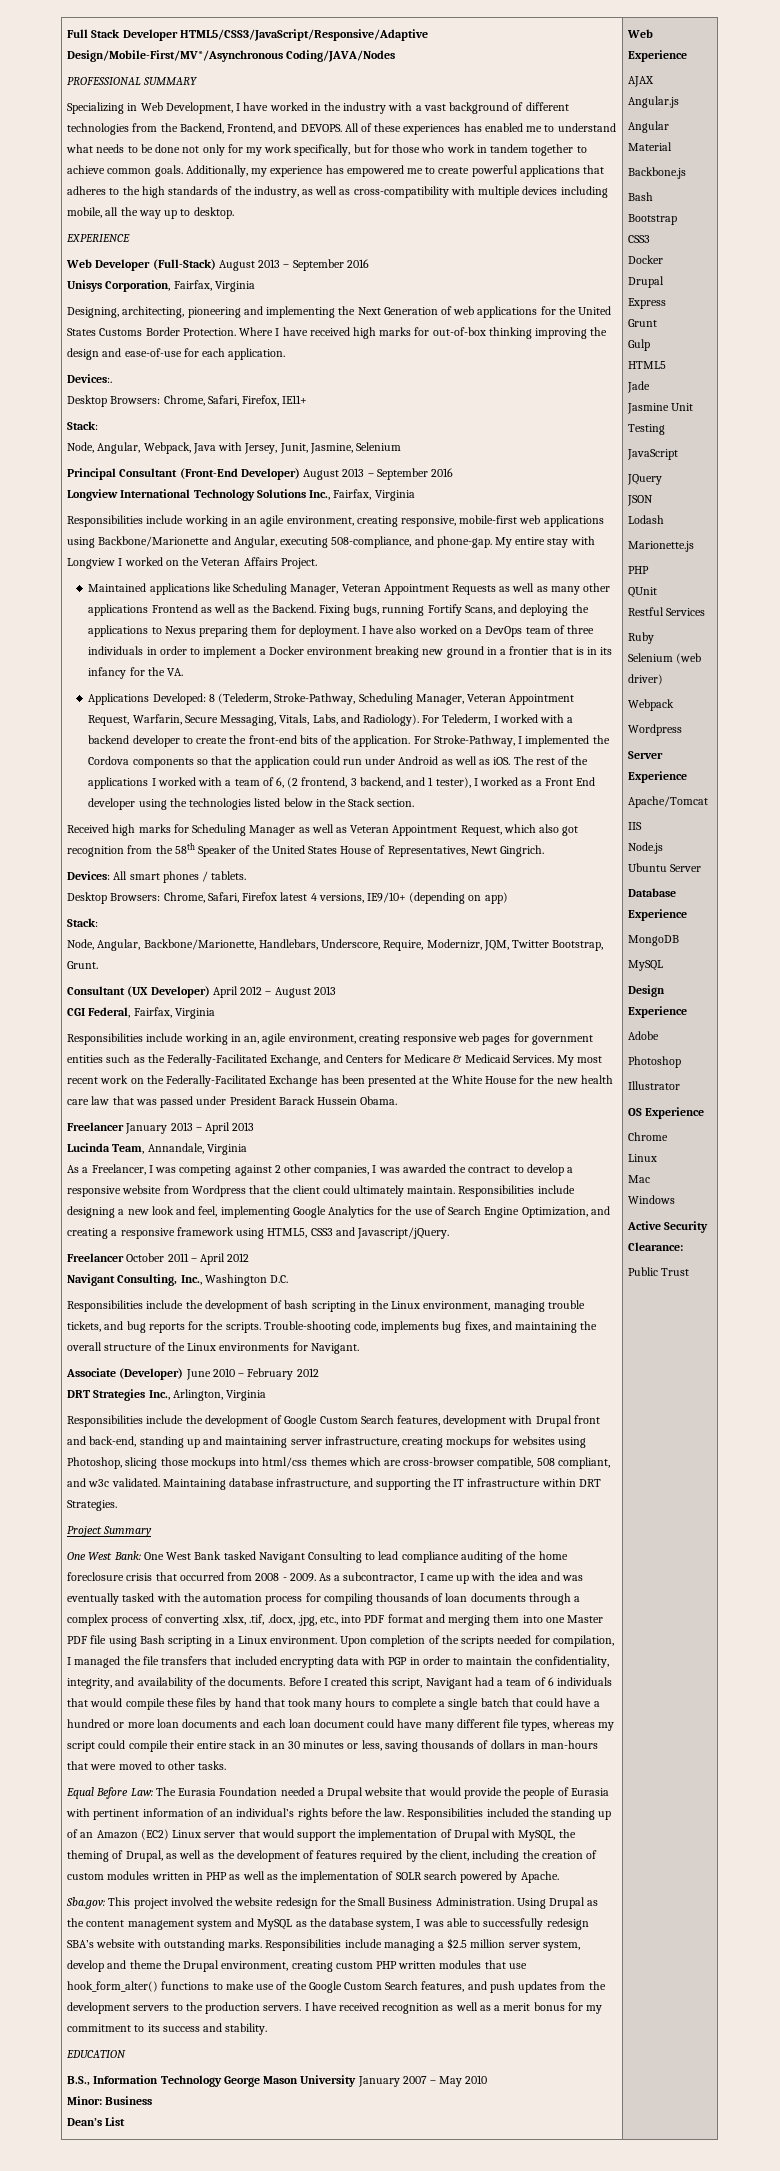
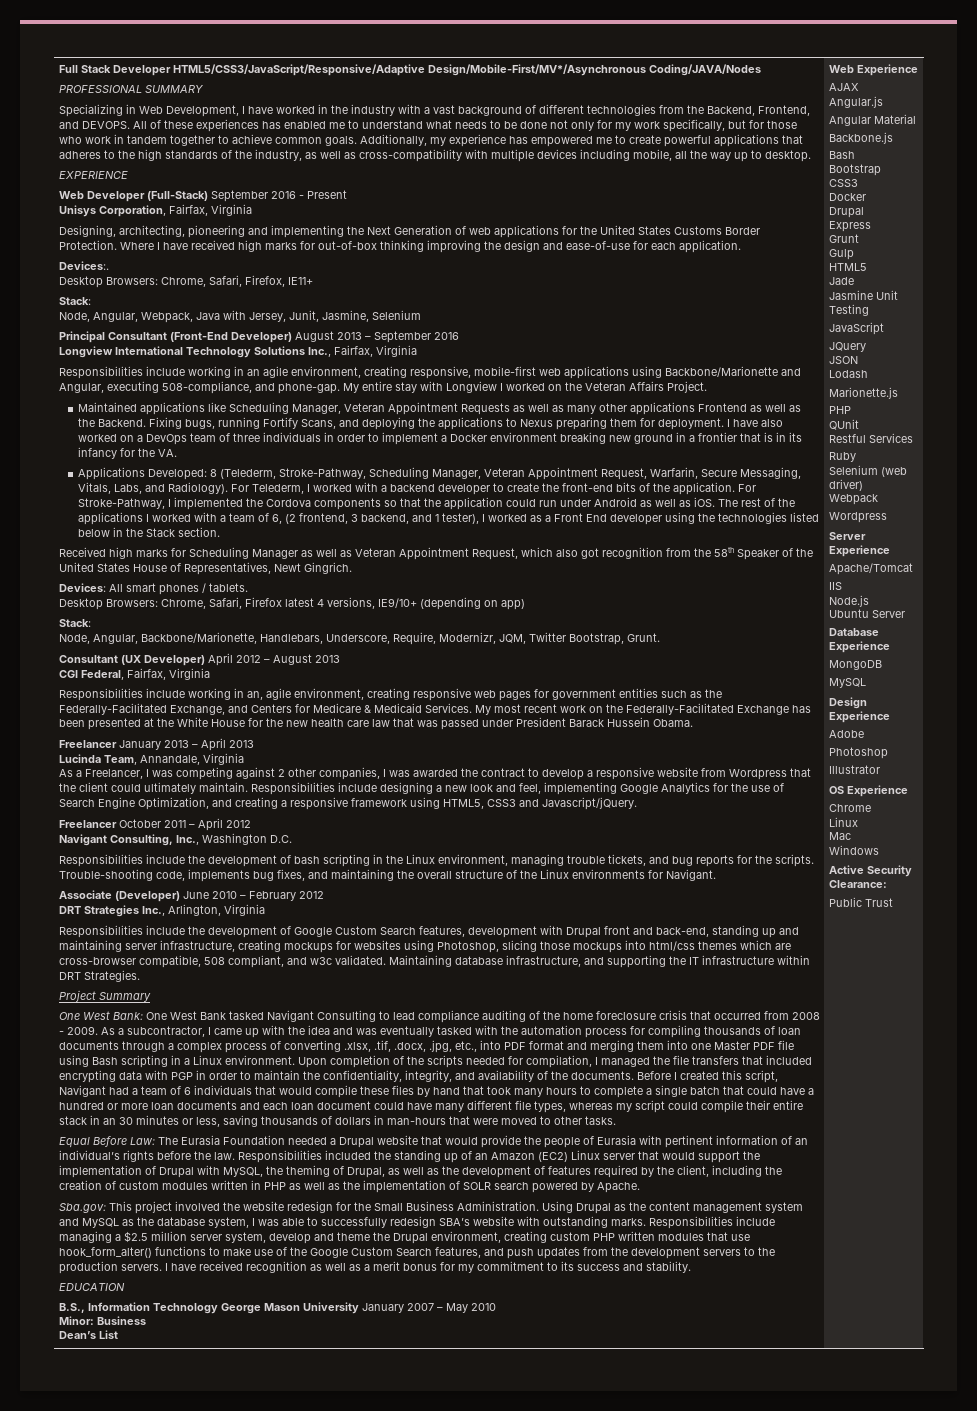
- Web Developer (Full-Stack) August 2013 – September 2016
+ Web Developer (Full-Stack) September 2016 - Present

